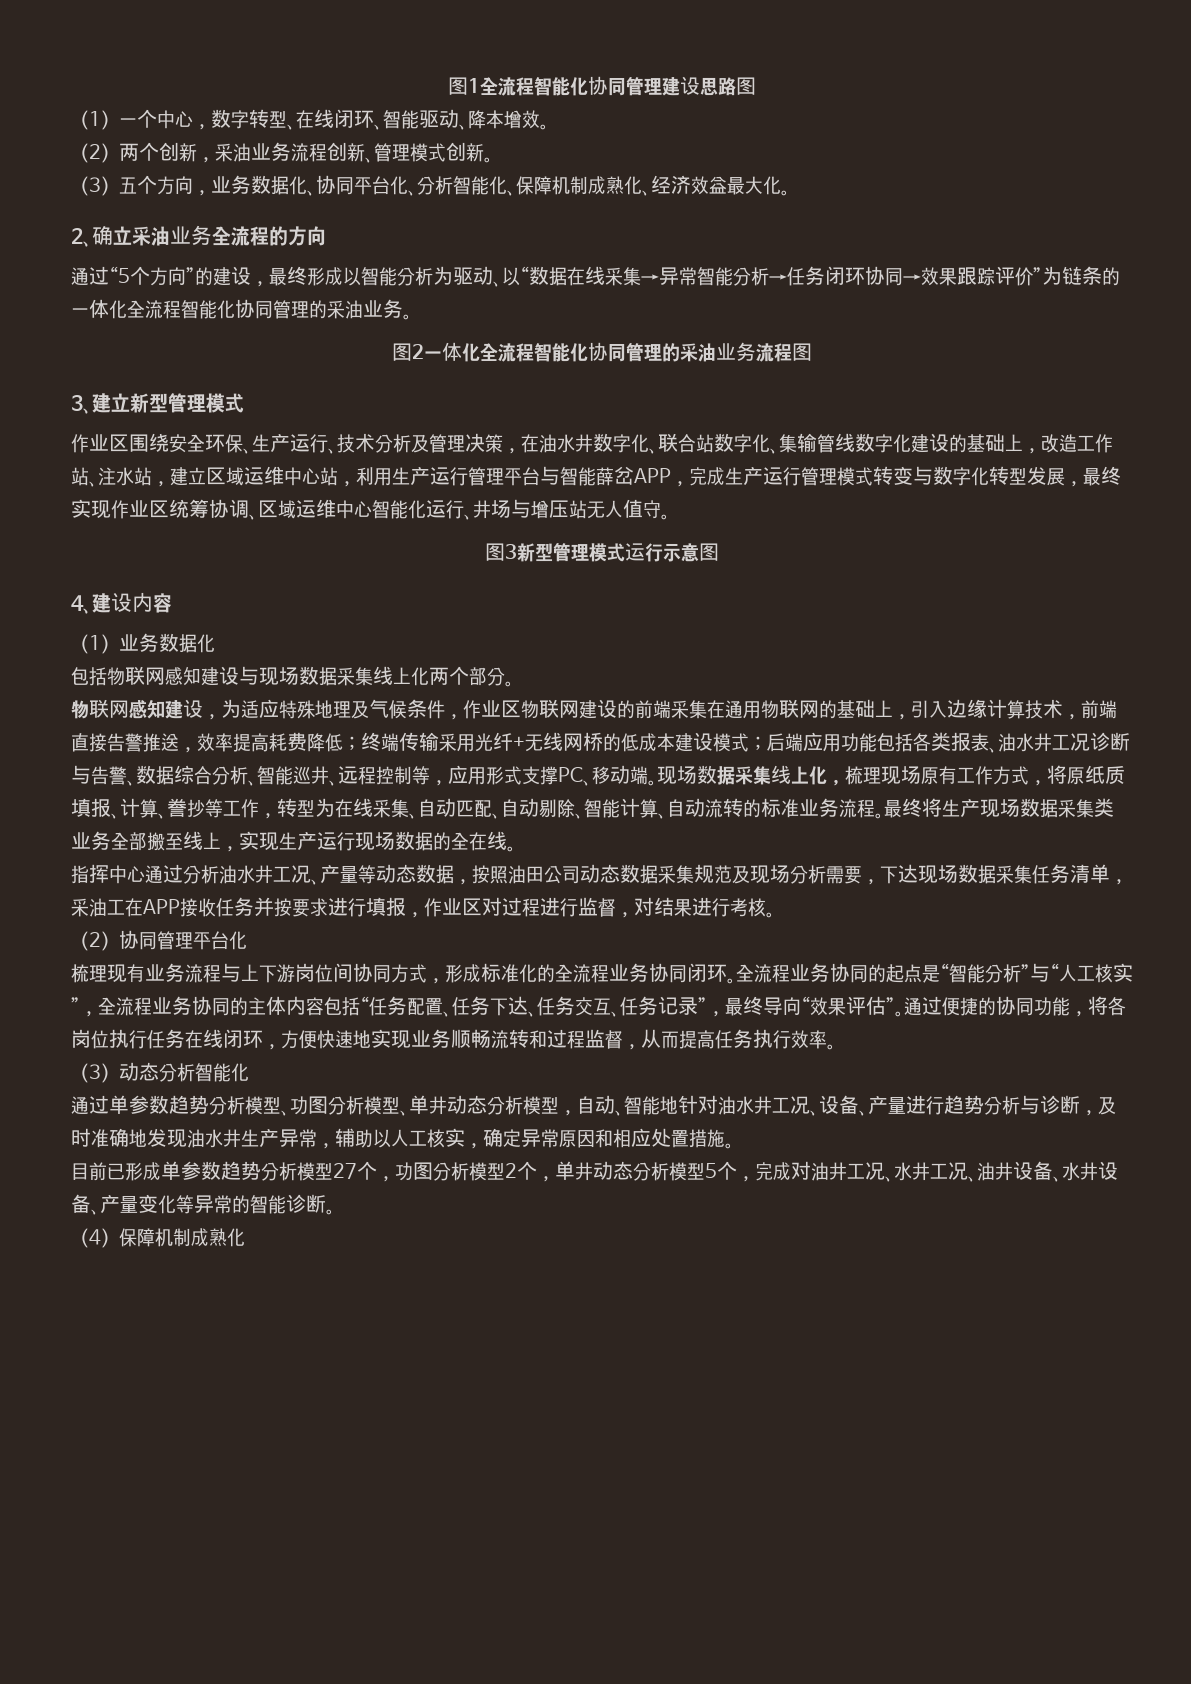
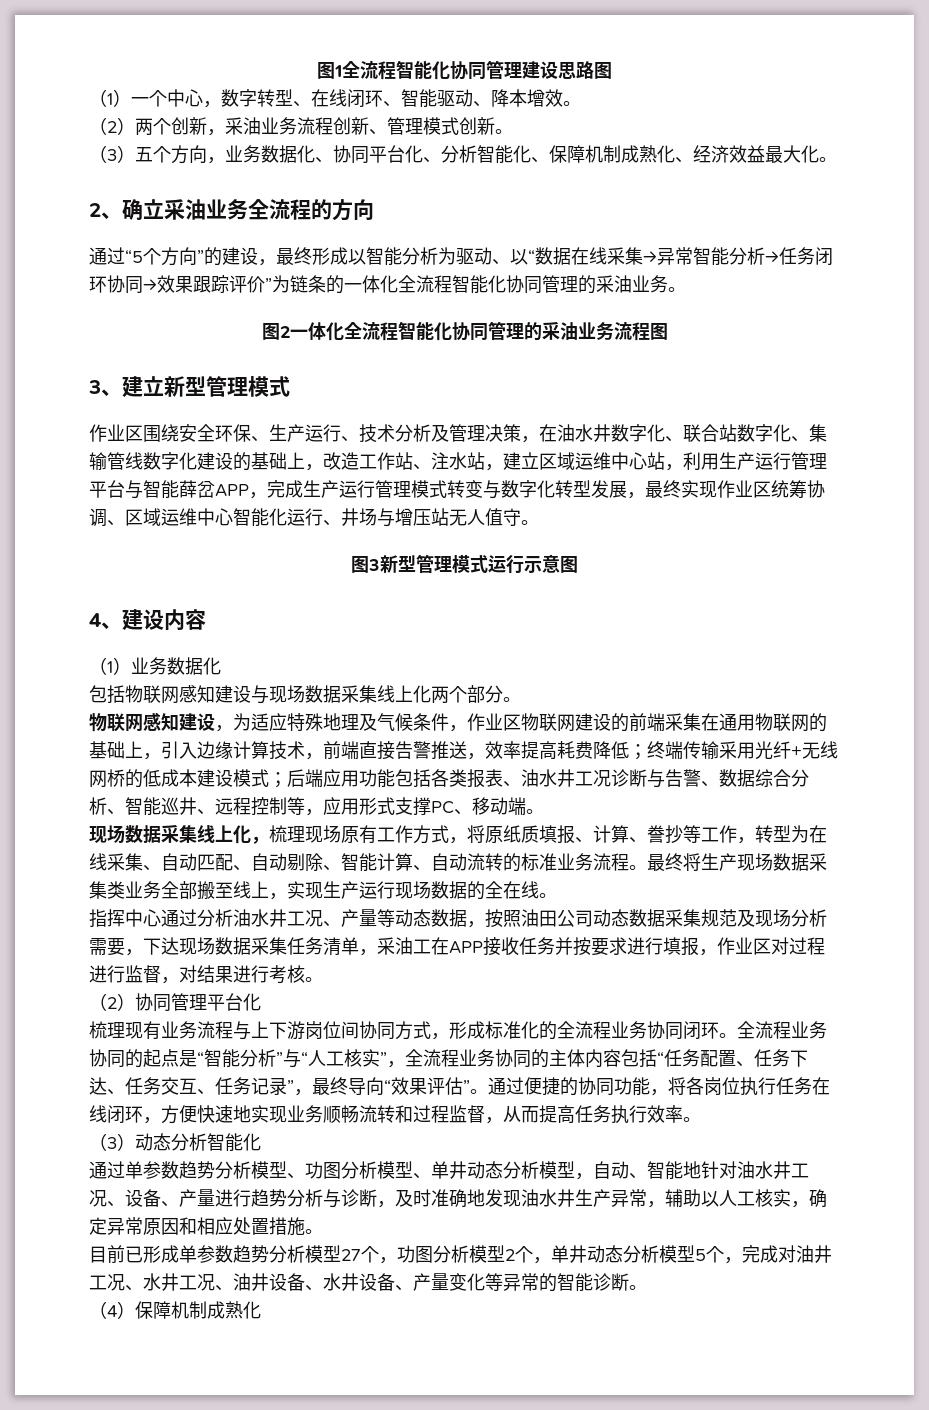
- 后端应用功能包括各类报表、油水井工况诊断与告警、数据综合分析、智能巡井、远程控制等，应用形式支撑PC、移动端。现场数据采集线上化，梳理现场原有工作方式，将原纸质填报、计算、誊抄等工作，转型为在线采集、自动匹配、自动剔除、智能计算、自动流转的标准业务流程。
+ 后端应用功能包括各类报表、油水井工况诊断与告警、数据综合分析、智能巡井、远程控制等，应用形式支撑PC、移动端。
+ 现场数据采集线上化，梳理现场原有工作方式，将原纸质填报、计算、誊抄等工作，转型为在线采集、自动匹配、自动剔除、智能计算、自动流转的标准业务流程。

